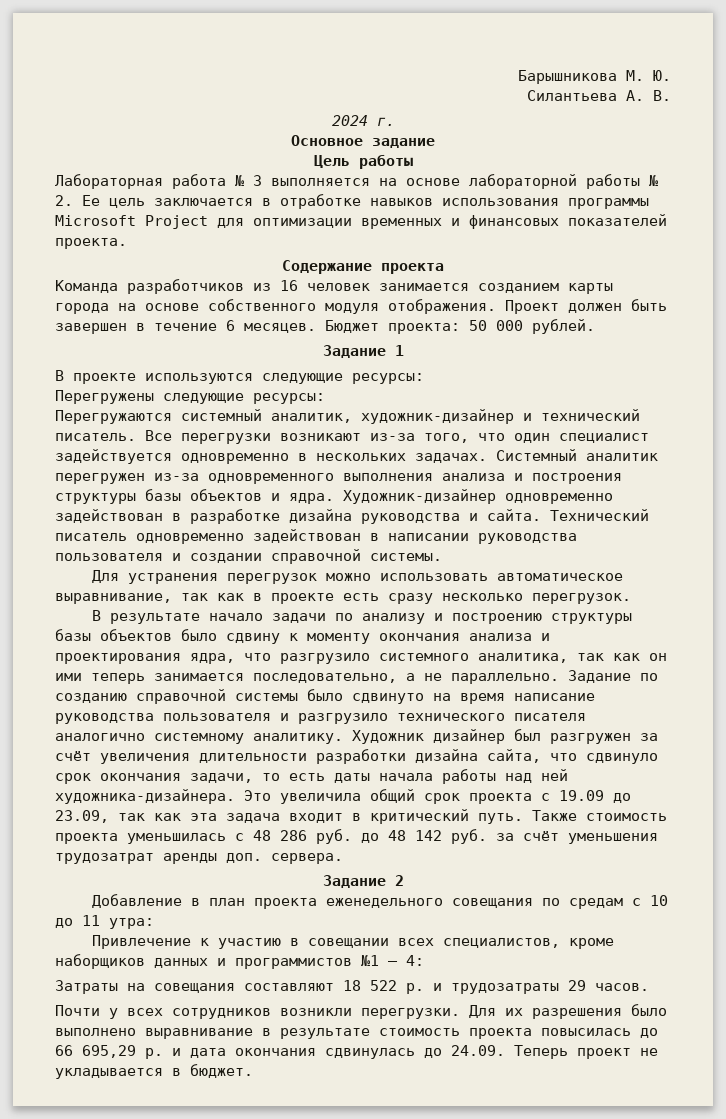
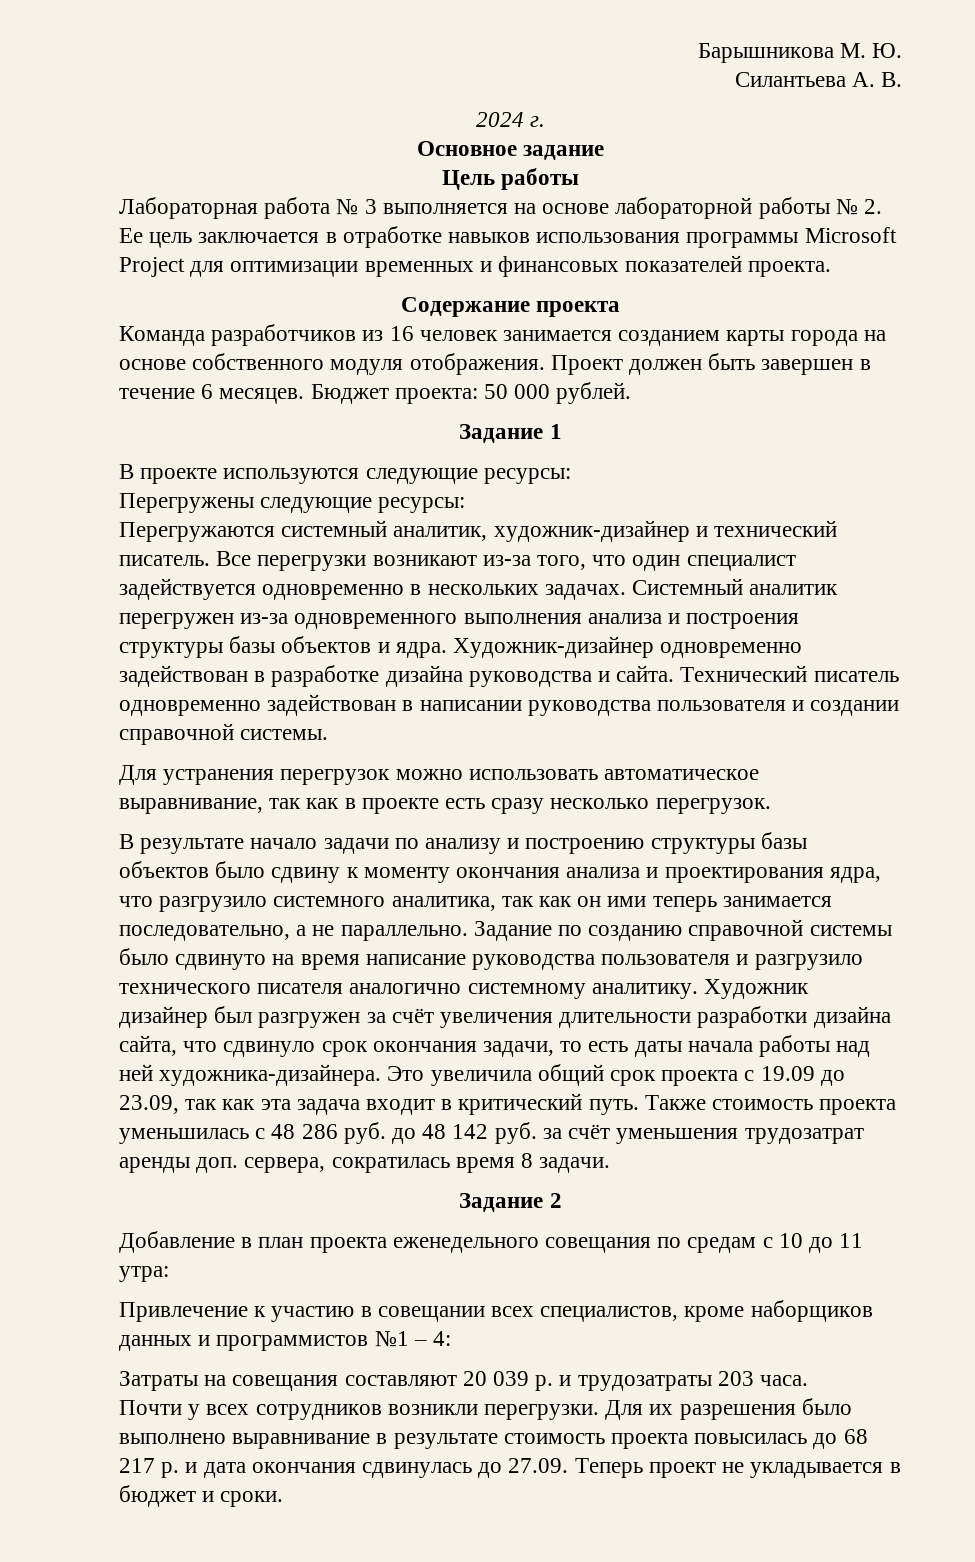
- Также стоимость проекта уменьшилась с 48 286 руб. до 48 142 руб. за счёт уменьшения трудозатрат аренды доп. сервера.
+ Также стоимость проекта уменьшилась с 48 286 руб. до 48 142 руб. за счёт уменьшения трудозатрат аренды доп. сервера, сократилась время 8 задачи.
- Затраты на совещания составляют 18 522 р. и трудозатраты 29 часов.
+ Затраты на совещания составляют 20 039 р. и трудозатраты 203 часа.
- Для их разрешения было выполнено выравнивание в результате стоимость проекта повысилась до 66 695,29 р. и дата окончания сдвинулась до 24.09. Теперь проект не укладывается в бюджет.
+ Для их разрешения было выполнено выравнивание в результате стоимость проекта повысилась до 68 217 р. и дата окончания сдвинулась до 27.09. Теперь проект не укладывается в бюджет и сроки.

